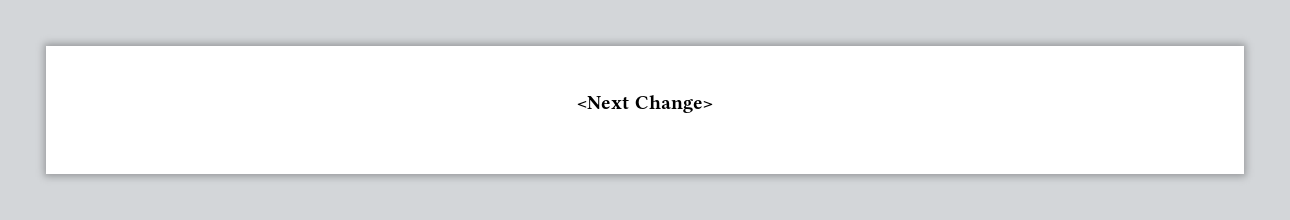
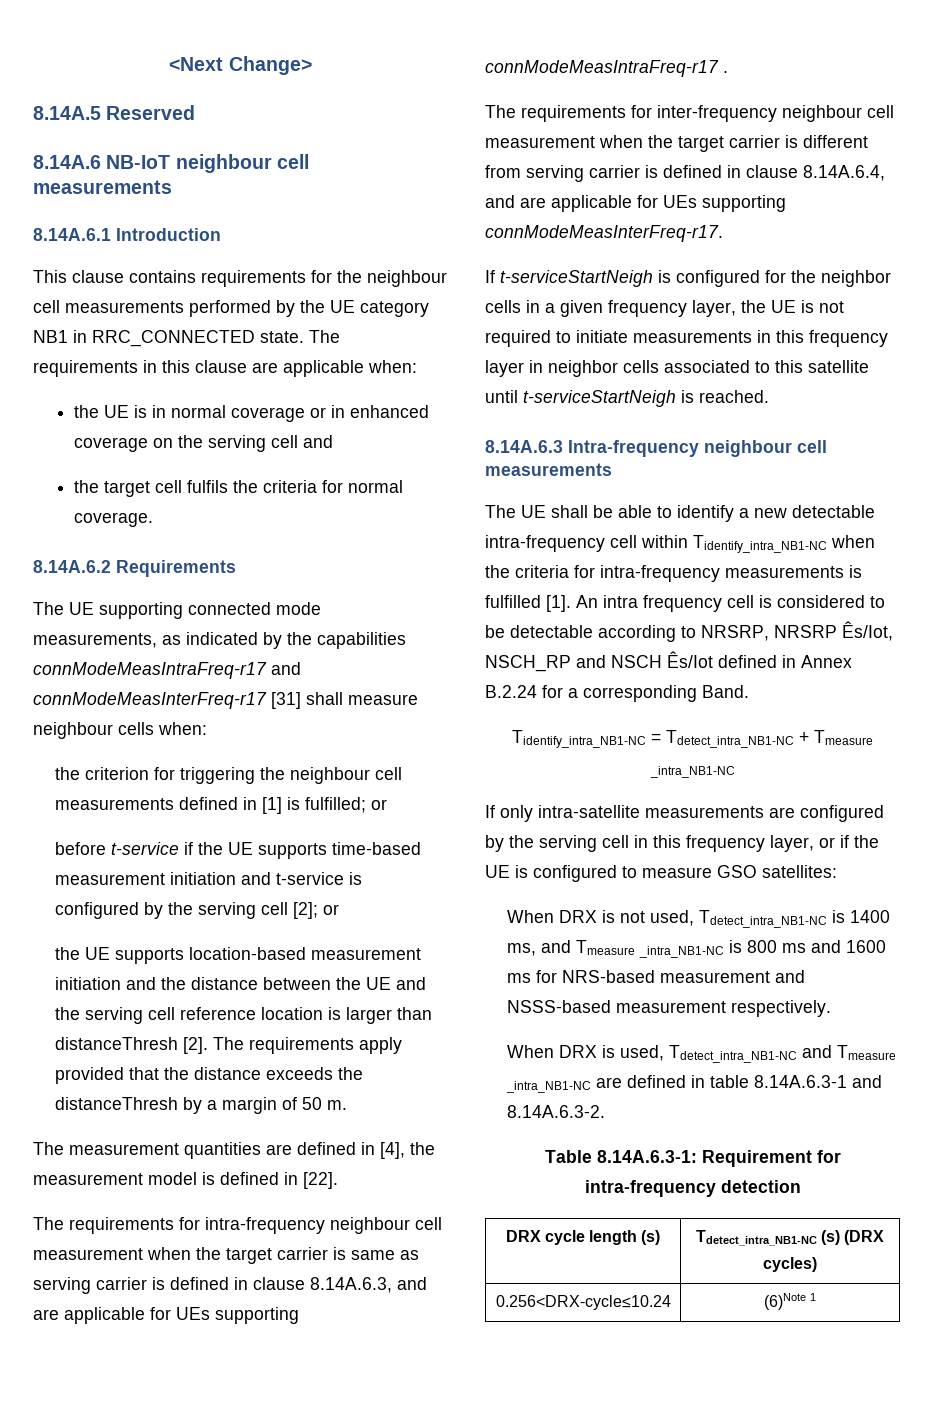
+ 8.14A.5 Reserved
+ 8.14A.6 NB-IoT neighbour cell measurements
+ 8.14A.6.1 Introduction
+ This clause contains requirements for the neighbour cell measurements performed by the UE category NB1 in RRC_CONNECTED state. The requirements in this clause are applicable when:
+ the UE is in normal coverage or in enhanced coverage on the serving cell and
+ the target cell fulfils the criteria for normal coverage.
+ 8.14A.6.2 Requirements
+ The UE supporting connected mode measurements, as indicated by the capabilities connModeMeasIntraFreq-r17 and connModeMeasInterFreq-r17 [31] shall measure neighbour cells when:
+ the criterion for triggering the neighbour cell measurements defined in [1] is fulfilled; or
+ before t-service if the UE supports time-based measurement initiation and t-service is configured by the serving cell [2]; or
+ the UE supports location-based measurement initiation and the distance between the UE and the serving cell reference location is larger than distanceThresh [2]. The requirements apply provided that the distance exceeds the distanceThresh by a margin of 50 m.
+ The measurement quantities are defined in [4], the measurement model is defined in [22].
+ The requirements for intra-frequency neighbour cell measurement when the target carrier is same as serving carrier is defined in clause 8.14A.6.3, and are applicable for UEs supporting connModeMeasIntraFreq-r17 .
+ The requirements for inter-frequency neighbour cell measurement when the target carrier is different from serving carrier is defined in clause 8.14A.6.4, and are applicable for UEs supporting connModeMeasInterFreq-r17.
+ If t-serviceStartNeigh is configured for the neighbor cells in a given frequency layer, the UE is not required to initiate measurements in this frequency layer in neighbor cells associated to this satellite until t-serviceStartNeigh is reached.
+ 8.14A.6.3 Intra-frequency neighbour cell measurements
+ The UE shall be able to identify a new detectable intra-frequency cell within Tidentify_intra_NB1-NC when the criteria for intra-frequency measurements is fulfilled [1]. An intra frequency cell is considered to be detectable according to NRSRP, NRSRP Ês/Iot, NSCH_RP and NSCH Ês/Iot defined in Annex B.2.24 for a corresponding Band.
+ Tidentify_intra_NB1-NC = Tdetect_intra_NB1-NC + Tmeasure _intra_NB1-NC
+ If only intra-satellite measurements are configured by the serving cell in this frequency layer, or if the UE is configured to measure GSO satellites:
+ When DRX is not used, Tdetect_intra_NB1-NC is 1400 ms, and Tmeasure _intra_NB1-NC is 800 ms and 1600 ms for NRS-based measurement and NSSS-based measurement respectively.
+ When DRX is used, Tdetect_intra_NB1-NC and Tmeasure _intra_NB1-NC are defined in table 8.14A.6.3-1 and 8.14A.6.3-2.
+ Table 8.14A.6.3-1: Requirement for intra-frequency detection
+ DRX cycle length (s) | Tdetect_intra_NB1-NC (s) (DRX cycles)
+ 0.256<DRX-cycle≤10.24 | (6)Note 1

